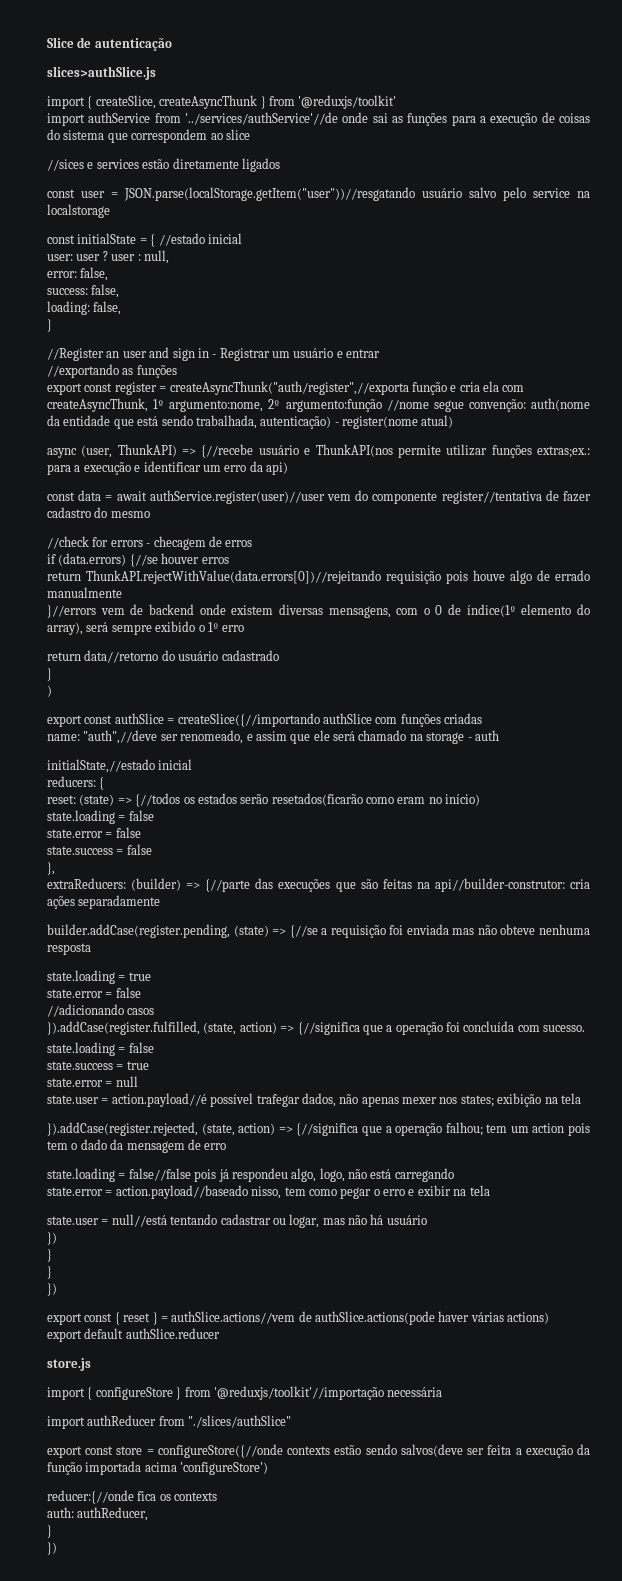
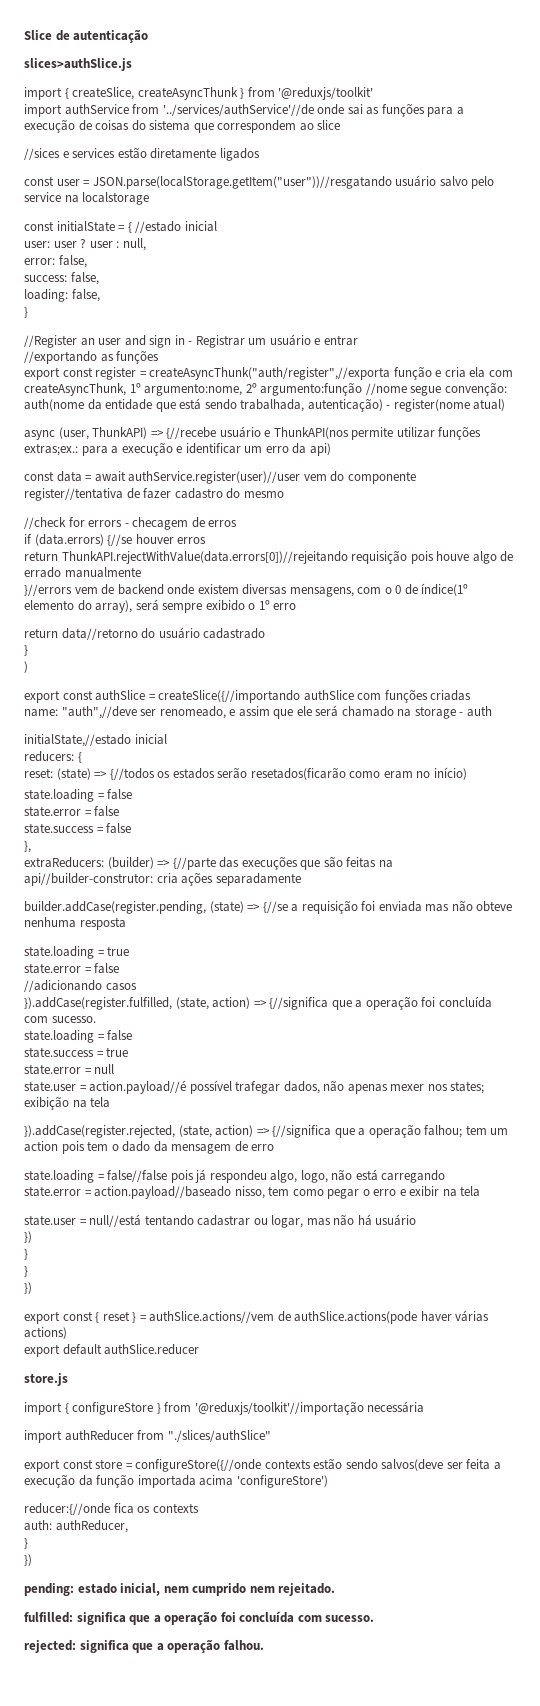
+ pending: estado inicial, nem cumprido nem rejeitado.
+ fulfilled: significa que a operação foi concluída com sucesso.
+ rejected: significa que a operação falhou.

